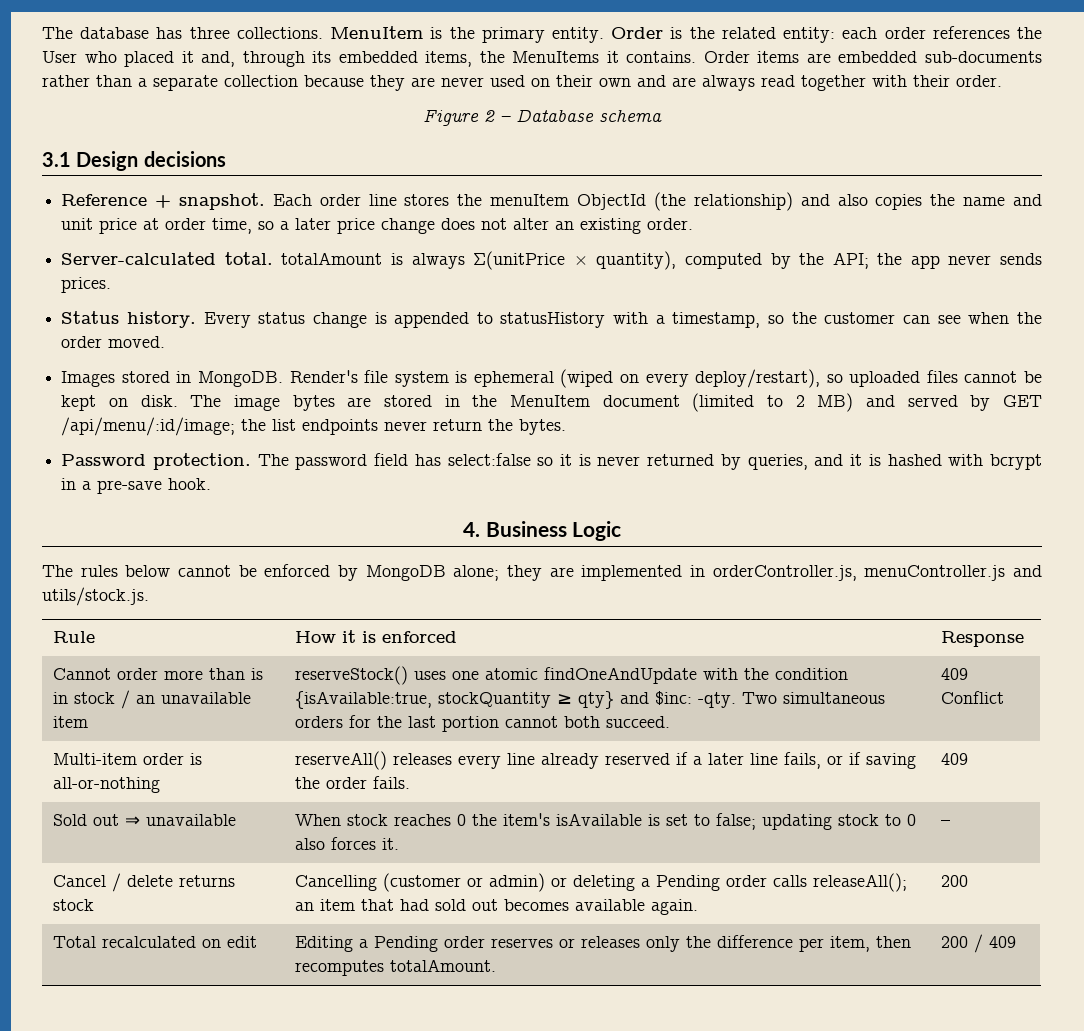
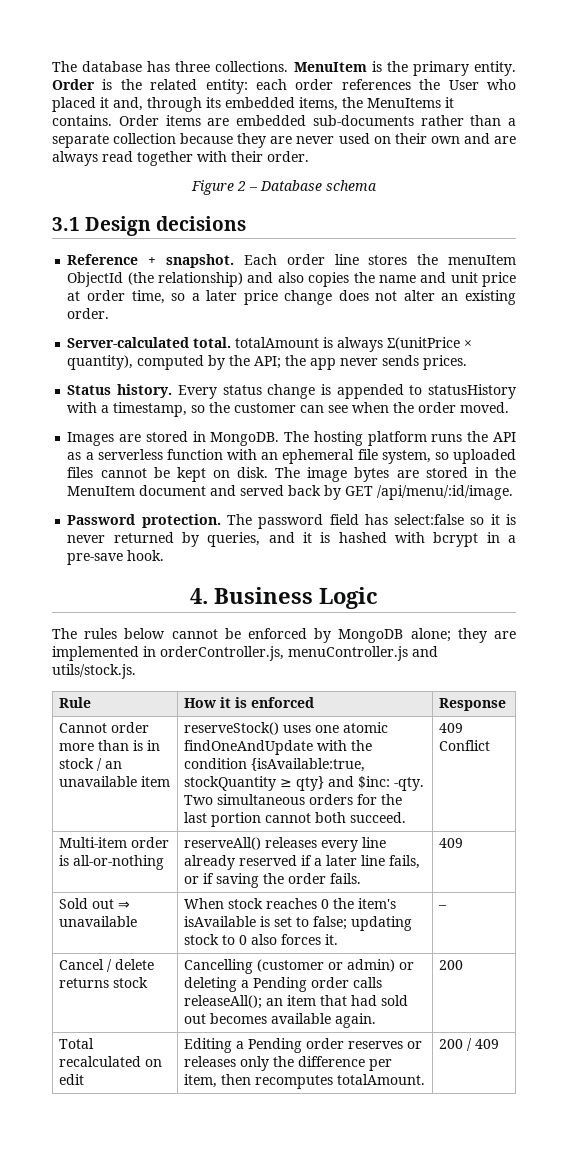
- Images stored in MongoDB.
+ Images are stored in MongoDB.
- Render's file system is ephemeral (wiped on every deploy/restart), so uploaded files cannot be kept on disk.
+ The hosting platform runs the API as a serverless function with an ephemeral file system, so uploaded files cannot be kept on disk.
- The image bytes are stored in the MenuItem document (limited to 2 MB) and served by GET /api/menu/:id/image; the list endpoints never return the bytes.
+ The image bytes are stored in the MenuItem document and served back by GET /api/menu/:id/image.

